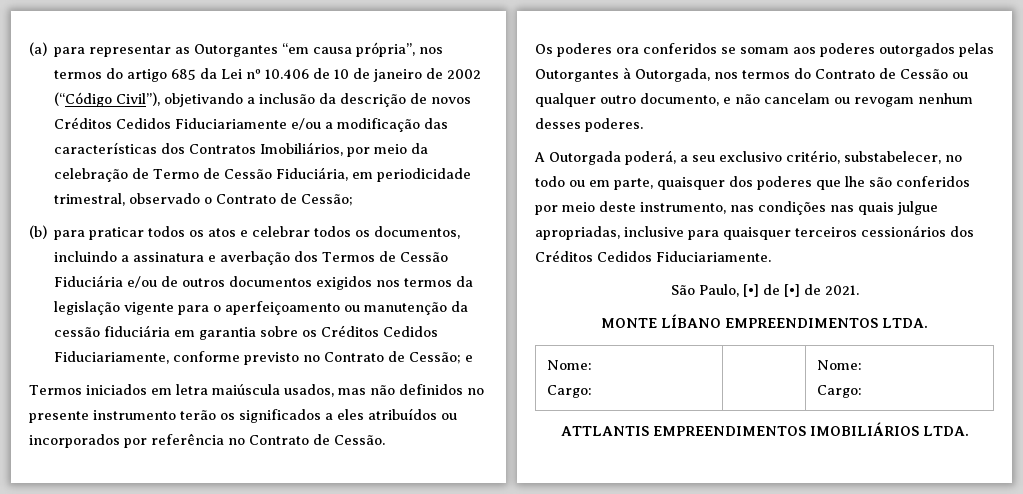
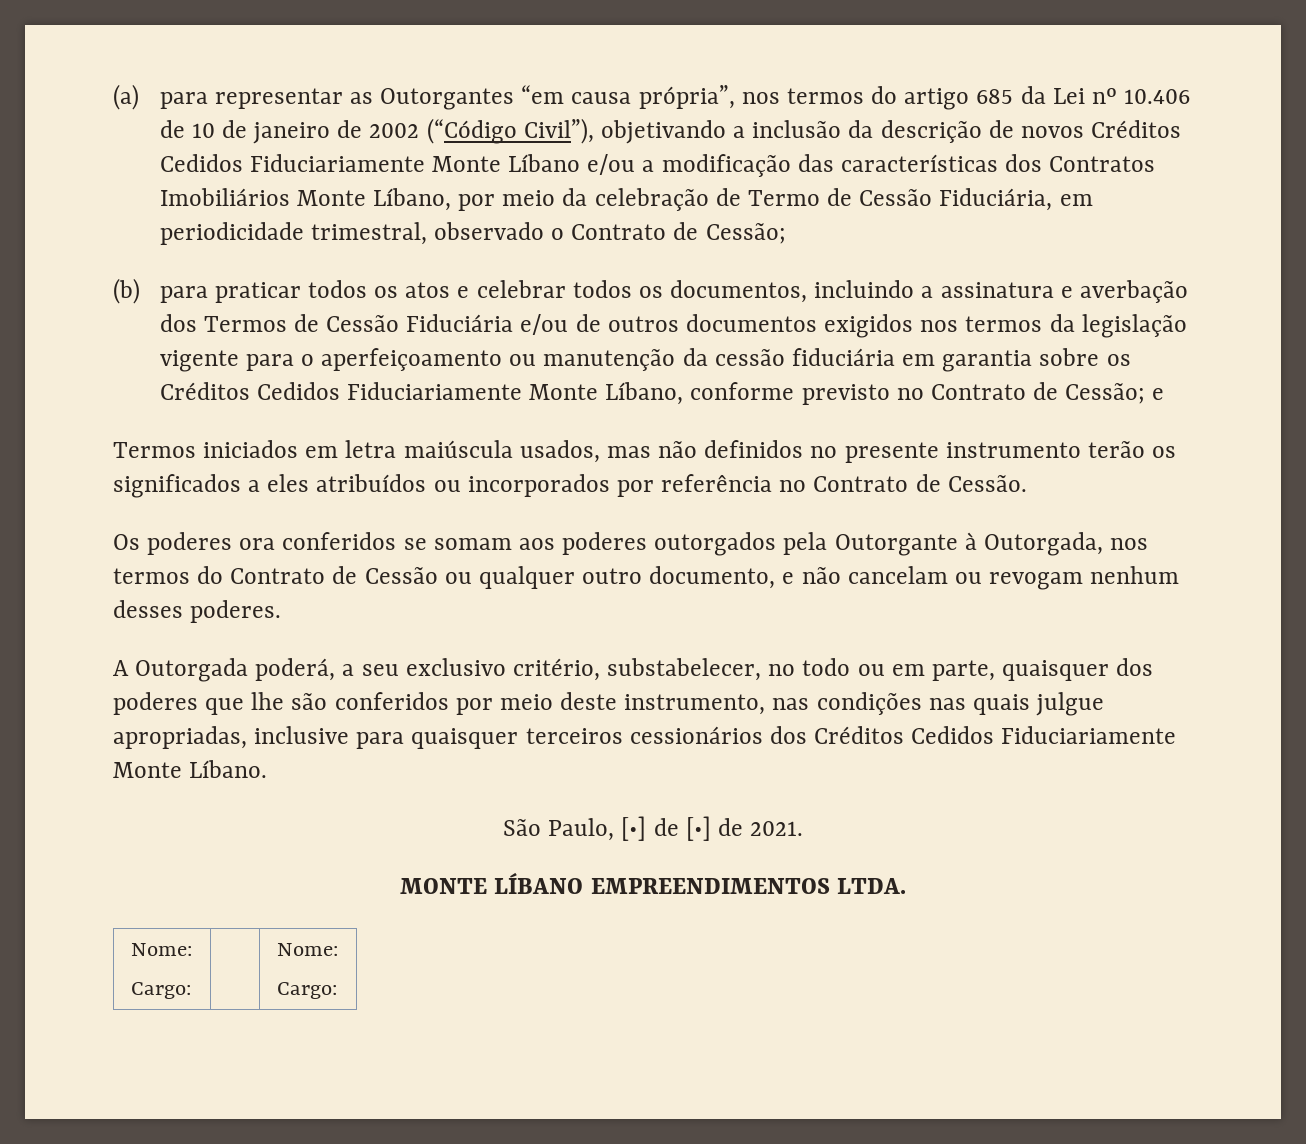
- (a) para representar as Outorgantes “em causa própria”, nos termos do artigo 685 da Lei nº 10.406 de 10 de janeiro de 2002 (“Código Civil”), objetivando a inclusão da descrição de novos Créditos Cedidos Fiduciariamente e/ou a modificação das características dos Contratos Imobiliários, por meio da celebração de Termo de Cessão Fiduciária, em periodicidade trimestral, observado o Contrato de Cessão;
+ (a) para representar as Outorgantes “em causa própria”, nos termos do artigo 685 da Lei nº 10.406 de 10 de janeiro de 2002 (“Código Civil”), objetivando a inclusão da descrição de novos Créditos Cedidos Fiduciariamente Monte Líbano e/ou a modificação das características dos Contratos Imobiliários Monte Líbano, por meio da celebração de Termo de Cessão Fiduciária, em periodicidade trimestral, observado o Contrato de Cessão;
- (b) para praticar todos os atos e celebrar todos os documentos, incluindo a assinatura e averbação dos Termos de Cessão Fiduciária e/ou de outros documentos exigidos nos termos da legislação vigente para o aperfeiçoamento ou manutenção da cessão fiduciária em garantia sobre os Créditos Cedidos Fiduciariamente, conforme previsto no Contrato de Cessão; e
+ (b) para praticar todos os atos e celebrar todos os documentos, incluindo a assinatura e averbação dos Termos de Cessão Fiduciária e/ou de outros documentos exigidos nos termos da legislação vigente para o aperfeiçoamento ou manutenção da cessão fiduciária em garantia sobre os Créditos Cedidos Fiduciariamente Monte Líbano, conforme previsto no Contrato de Cessão; e
- Os poderes ora conferidos se somam aos poderes outorgados pelas Outorgantes à Outorgada, nos termos do Contrato de Cessão ou qualquer outro documento, e não cancelam ou revogam nenhum desses poderes.
+ Os poderes ora conferidos se somam aos poderes outorgados pela Outorgante à Outorgada, nos termos do Contrato de Cessão ou qualquer outro documento, e não cancelam ou revogam nenhum desses poderes.
- A Outorgada poderá, a seu exclusivo critério, substabelecer, no todo ou em parte, quaisquer dos poderes que lhe são conferidos por meio deste instrumento, nas condições nas quais julgue apropriadas, inclusive para quaisquer terceiros cessionários dos Créditos Cedidos Fiduciariamente.
+ A Outorgada poderá, a seu exclusivo critério, substabelecer, no todo ou em parte, quaisquer dos poderes que lhe são conferidos por meio deste instrumento, nas condições nas quais julgue apropriadas, inclusive para quaisquer terceiros cessionários dos Créditos Cedidos Fiduciariamente Monte Líbano.
- ATTLANTIS EMPREENDIMENTOS IMOBILIÁRIOS LTDA.

